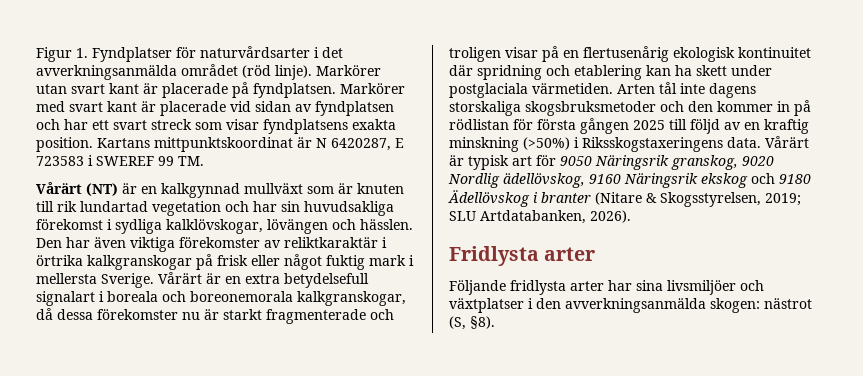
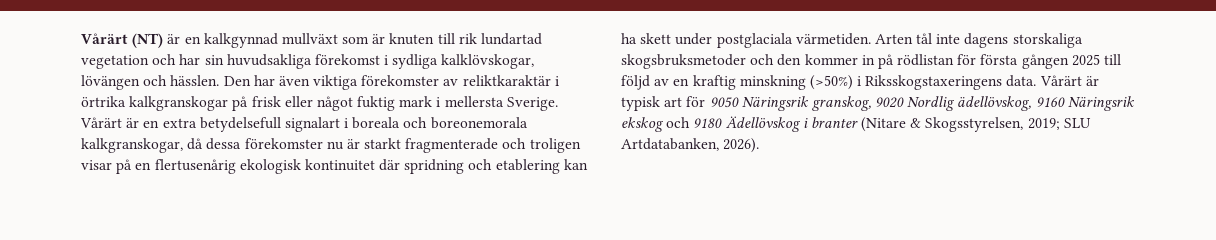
- Figur 1. Fyndplatser för naturvårdsarter i det avverkningsanmälda området (röd linje). Markörer utan svart kant är placerade på fyndplatsen. Markörer med svart kant är placerade vid sidan av fyndplatsen och har ett svart streck som visar fyndplatsens exakta position. Kartans mittpunktskoordinat är N 6420287, E 723583 i SWEREF 99 TM.
- Fridlysta arter
- Följande fridlysta arter har sina livsmiljöer och växtplatser i den avverkningsanmälda skogen: nästrot (S, §8).

